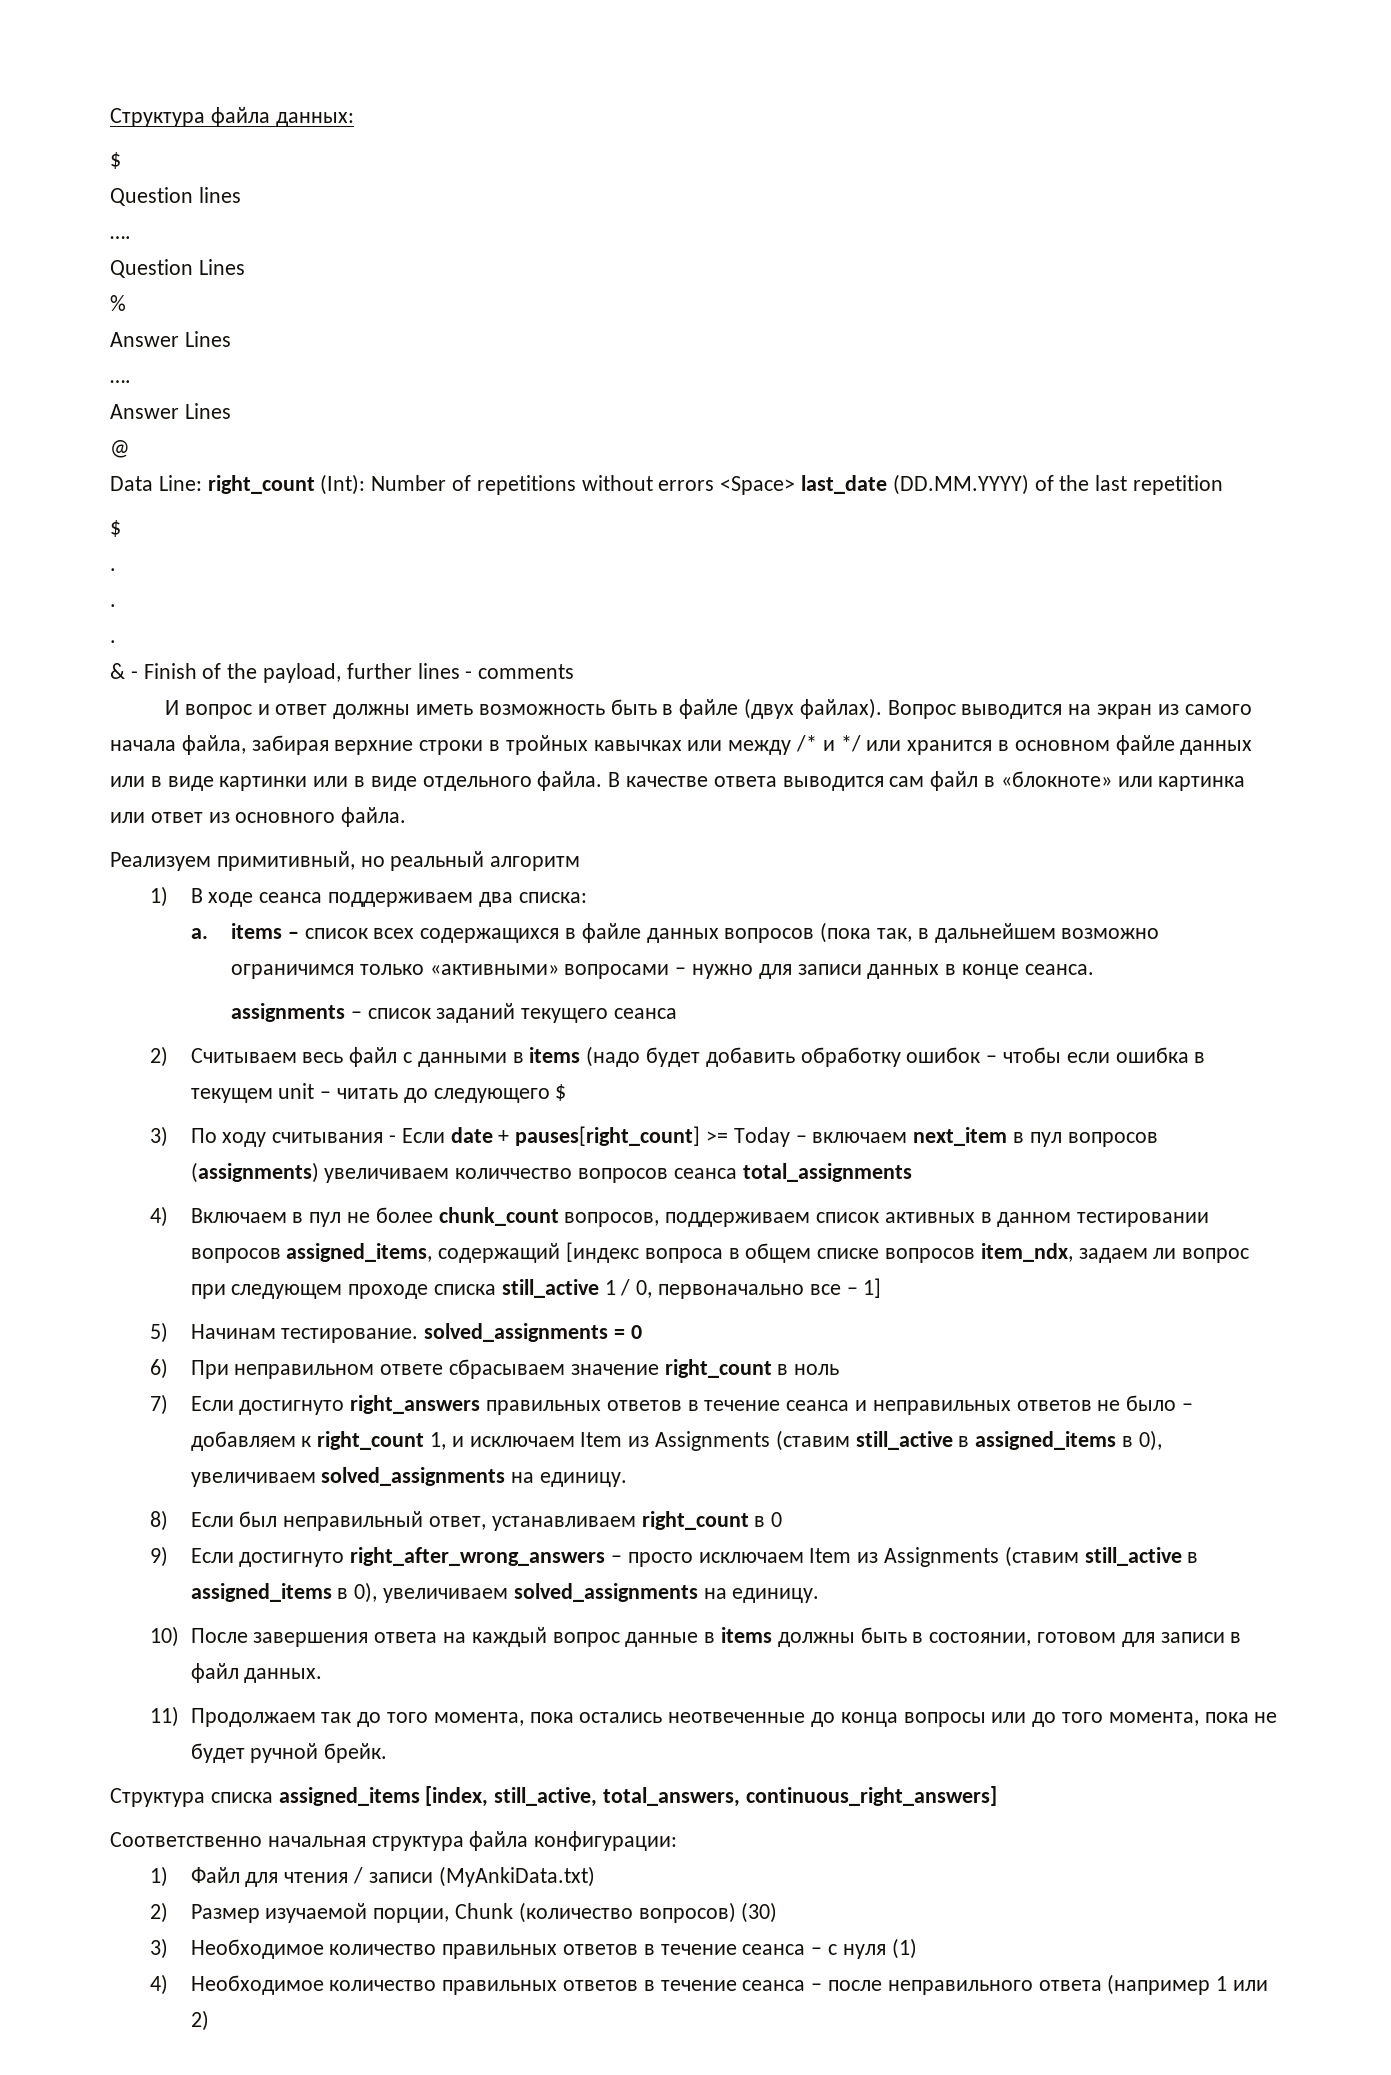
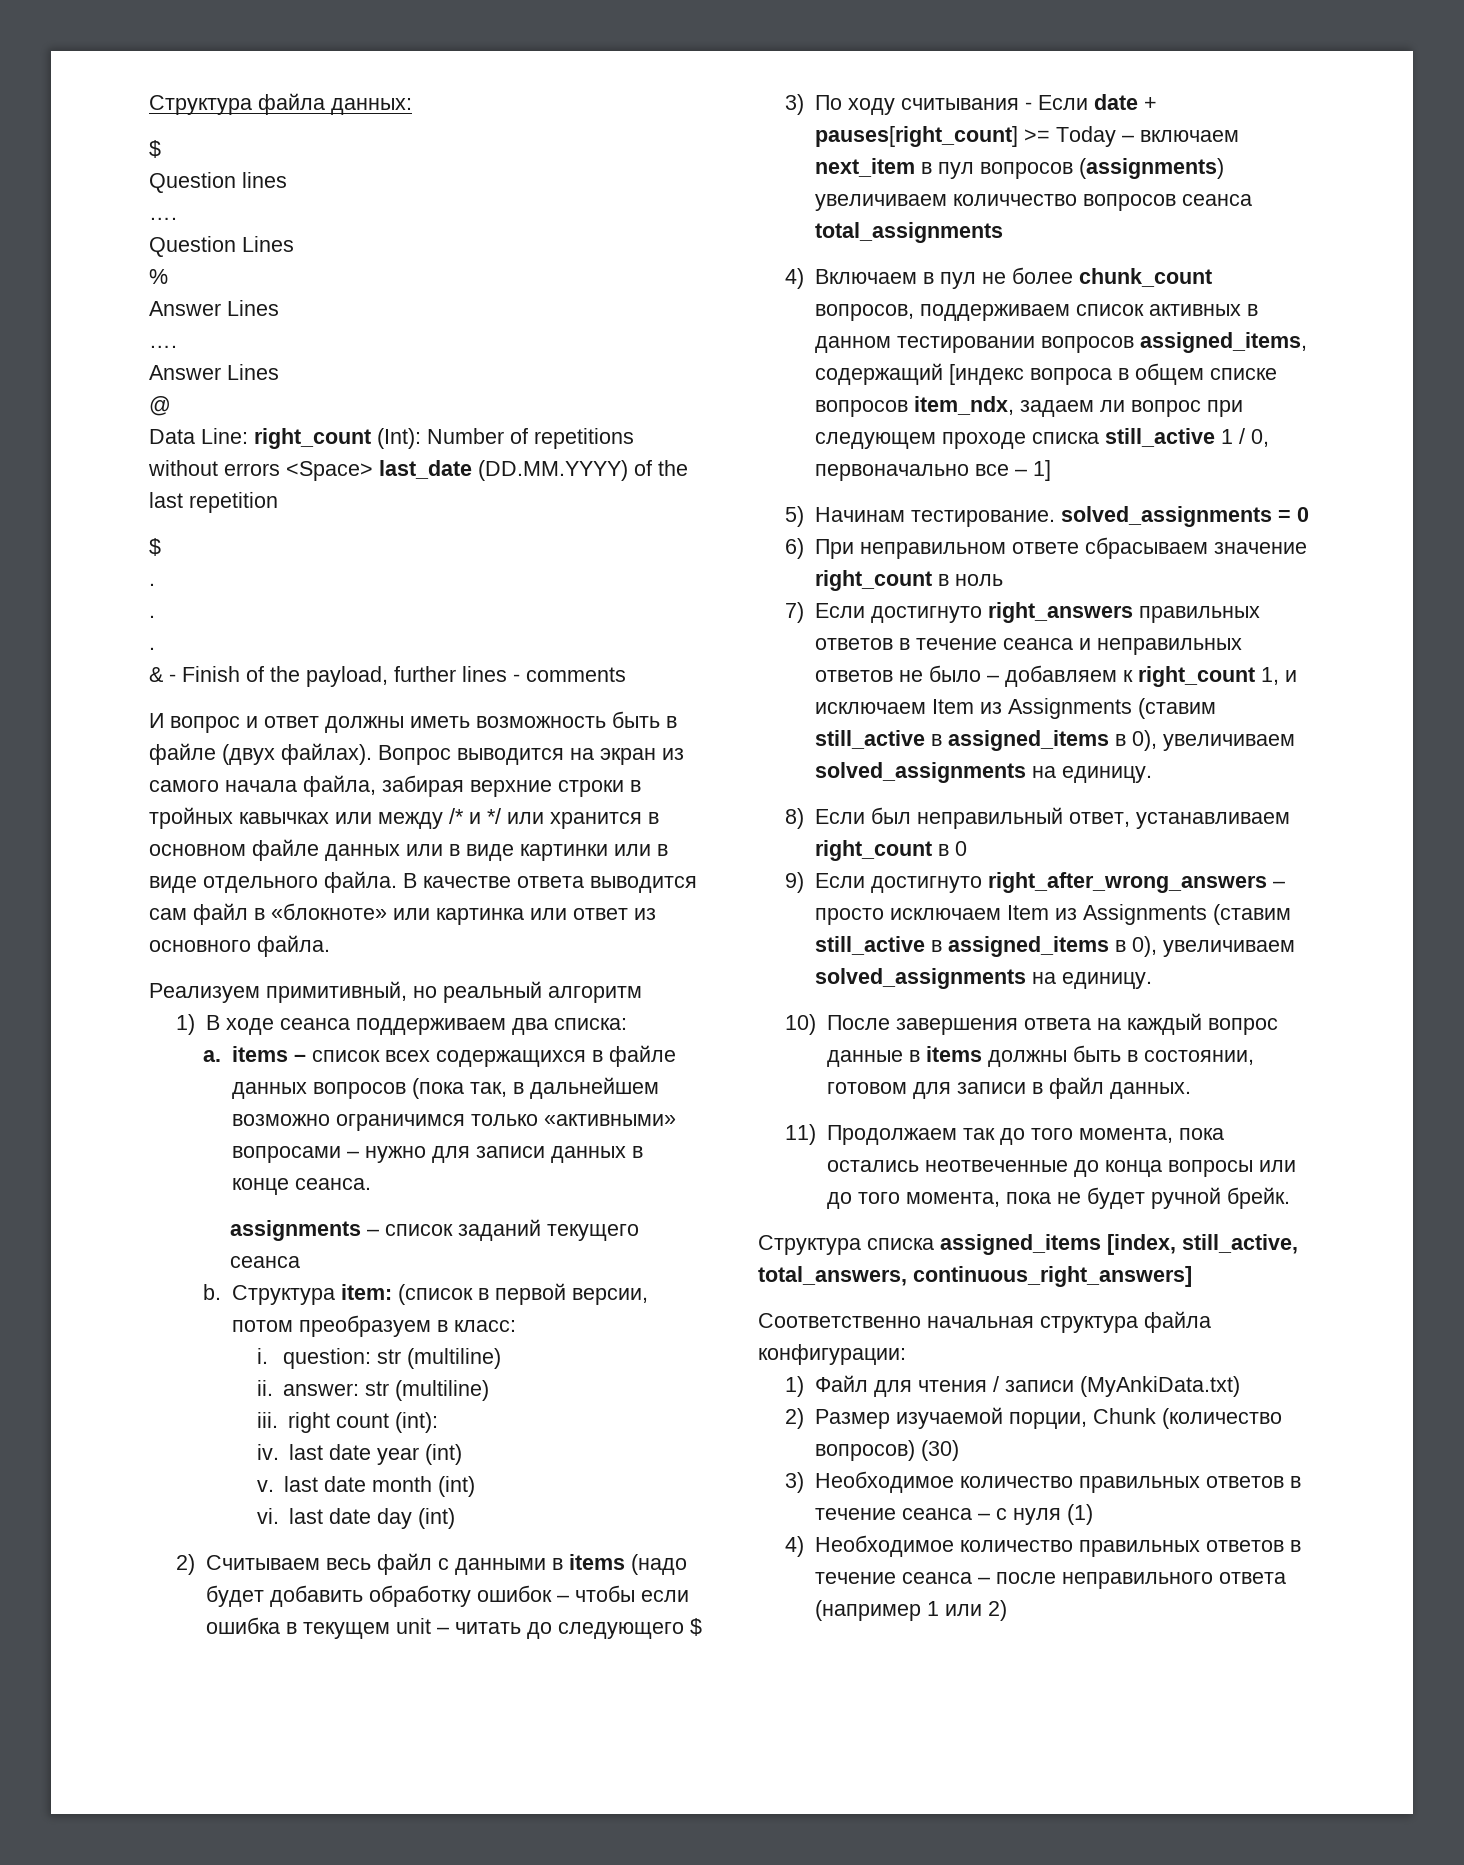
+ b. Структура item: (список в первой версии, потом преобразуем в класс:
+ i. question: str (multiline)
+ ii. answer: str (multiline)
+ iii. right count (int):
+ iv. last date year (int)
+ v. last date month (int)
+ vi. last date day (int)

